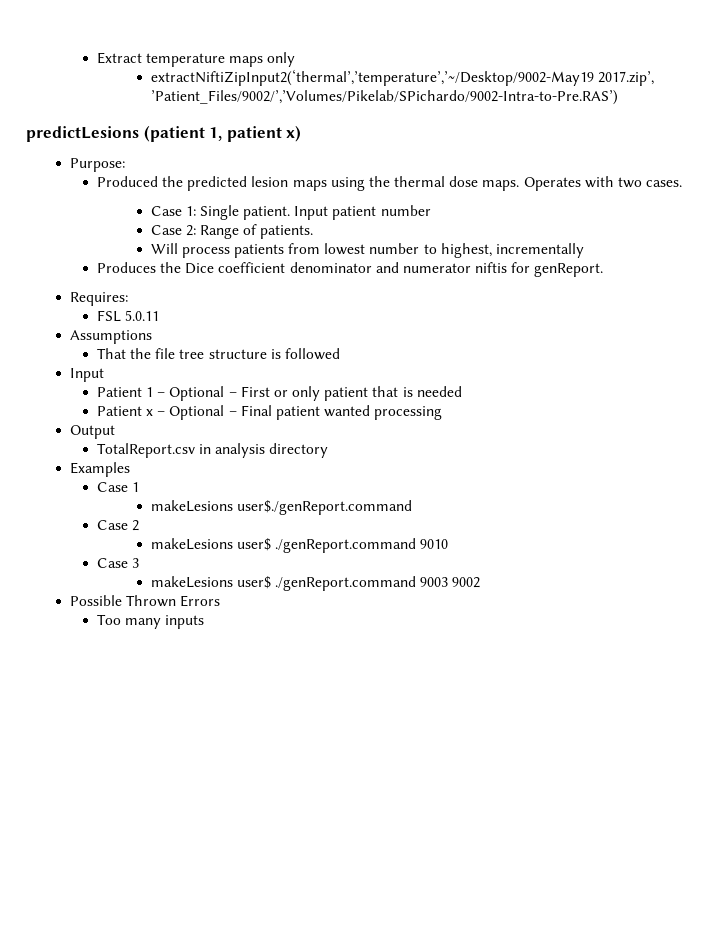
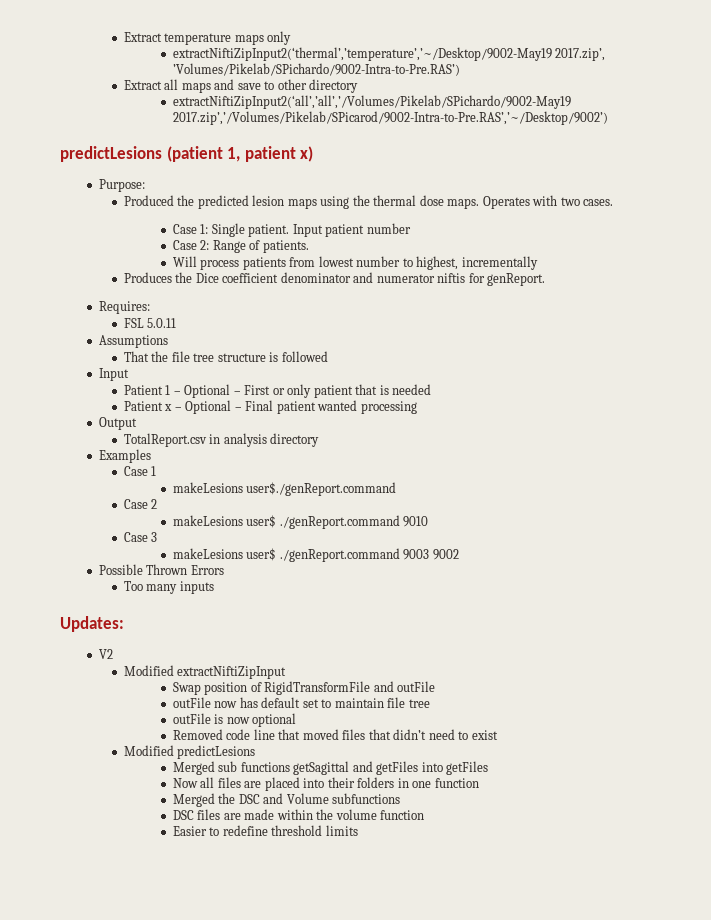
- extractNiftiZipInput2(‘thermal’,’temperature’,’~/Desktop/9002-May19 2017.zip’, ’Patient_Files/9002/’,’Volumes/Pikelab/SPichardo/9002-Intra-to-Pre.RAS’)
+ extractNiftiZipInput2(‘thermal’,’temperature’,’~/Desktop/9002-May19 2017.zip’, ’Volumes/Pikelab/SPichardo/9002-Intra-to-Pre.RAS’)
+ Extract all maps and save to other directory
+ extractNiftiZipInput2(‘all’,’all’,’/Volumes/Pikelab/SPichardo/9002-May19 2017.zip’,’/Volumes/Pikelab/SPicarod/9002-Intra-to-Pre.RAS’,’~/Desktop/9002’)
+ Updates:
+ V2
+ Modified extractNiftiZipInput
+ Swap position of RigidTransformFile and outFile
+ outFile now has default set to maintain file tree
+ outFile is now optional
+ Removed code line that moved files that didn’t need to exist
+ Modified predictLesions
+ Merged sub functions getSagittal and getFiles into getFiles
+ Now all files are placed into their folders in one function
+ Merged the DSC and Volume subfunctions
+ DSC files are made within the volume function
+ Easier to redefine threshold limits

